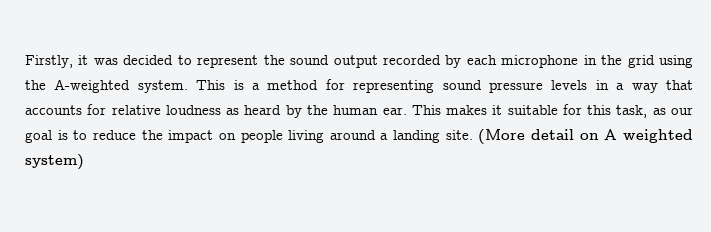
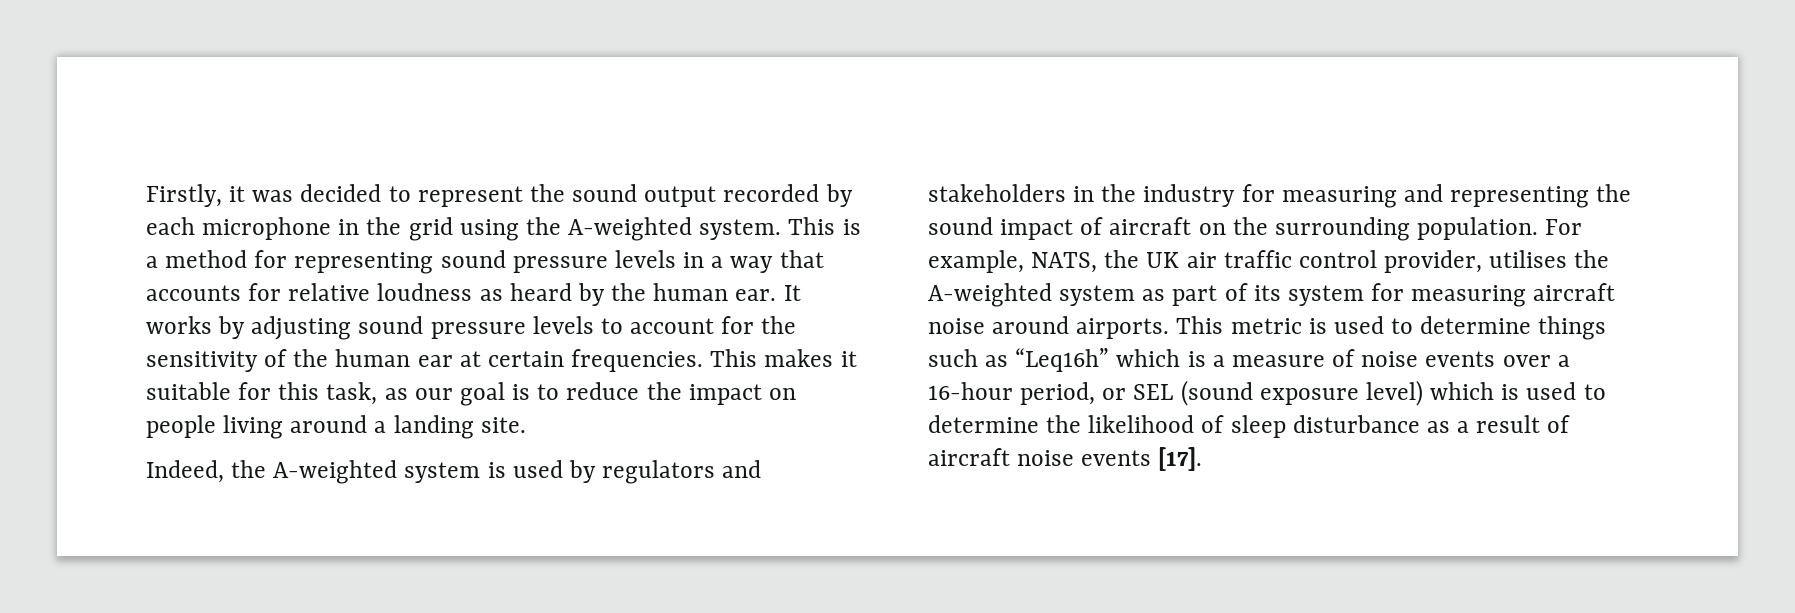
+ It works by adjusting sound pressure levels to account for the sensitivity of the human ear at certain frequencies.
- This makes it suitable for this task, as our goal is to reduce the impact on people living around a landing site. (More detail on A weighted system)
+ This makes it suitable for this task, as our goal is to reduce the impact on people living around a landing site.
+ Indeed, the A-weighted system is used by regulators and stakeholders in the industry for measuring and representing the sound impact of aircraft on the surrounding population. For example, NATS, the UK air traffic control provider, utilises the A-weighted system as part of its system for measuring aircraft noise around airports. This metric is used to determine things such as “Leq16h” which is a measure of noise events over a 16-hour period, or SEL (sound exposure level) which is used to determine the likelihood of sleep disturbance as a result of aircraft noise events [17].

